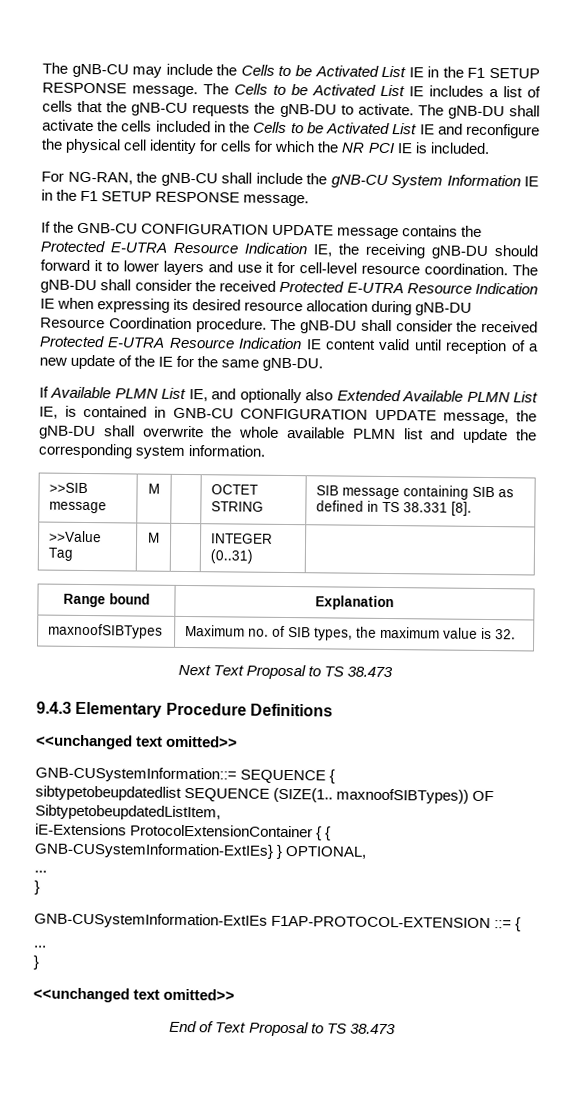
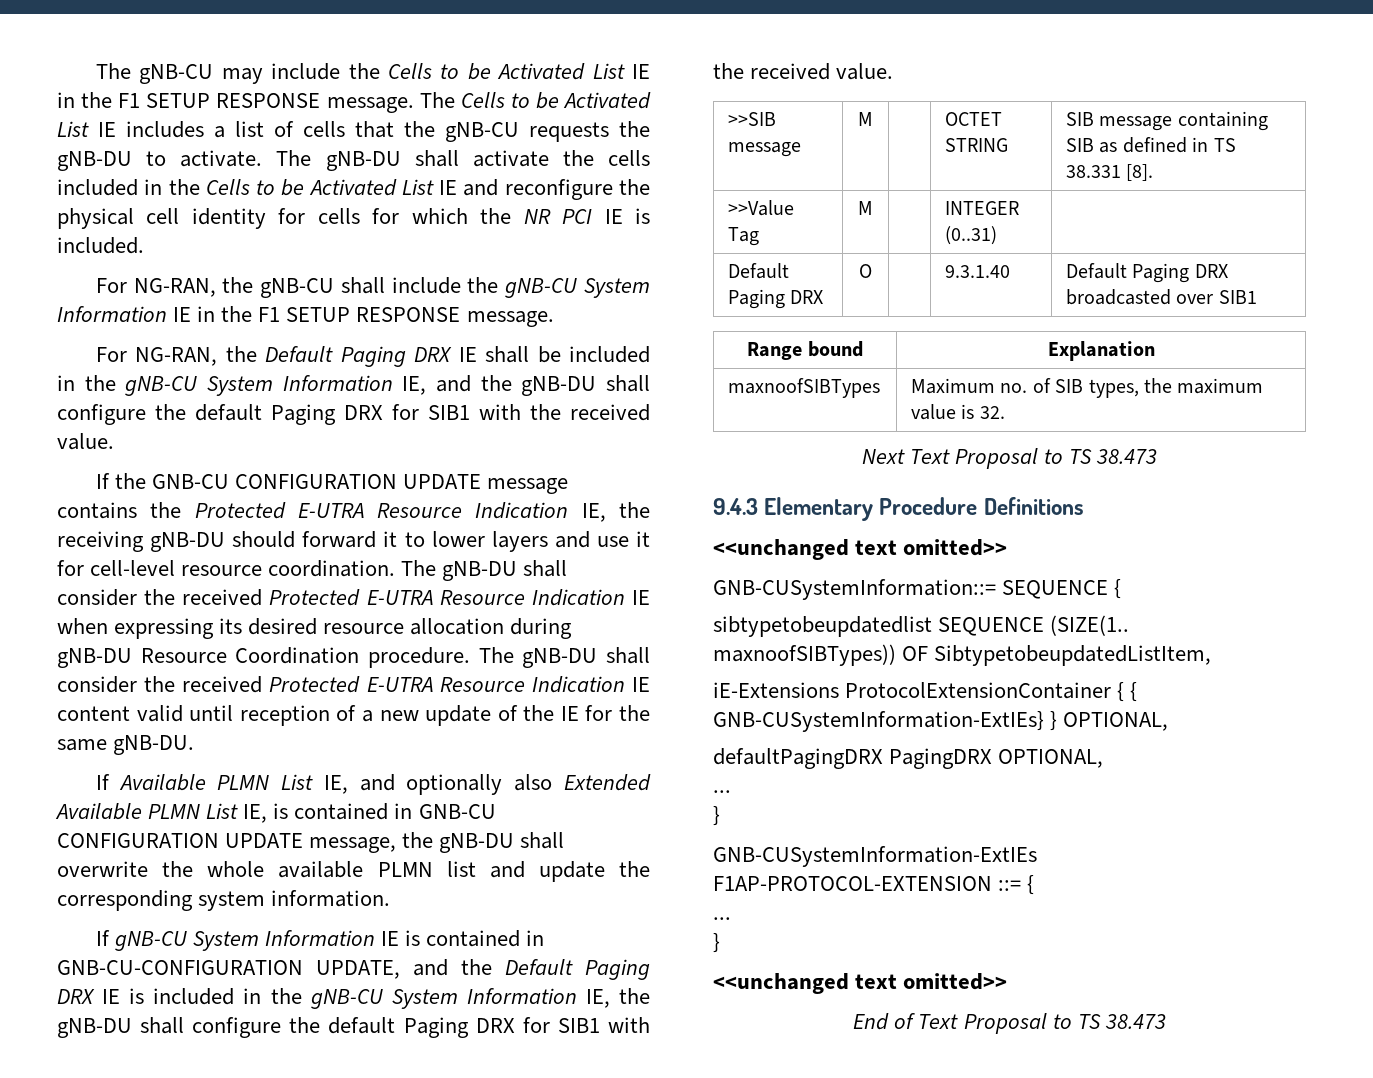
+ For NG-RAN, the Default Paging DRX IE shall be included in the gNB-CU System Information IE, and the gNB-DU shall configure the default Paging DRX for SIB1 with the received value.
+ If gNB-CU System Information IE is contained in GNB-CU-CONFIGURATION UPDATE, and the Default Paging DRX IE is included in the gNB-CU System Information IE, the gNB-DU shall configure the default Paging DRX for SIB1 with the received value.
+ Default Paging DRX | O | | 9.3.1.40 | Default Paging DRX broadcasted over SIB1
+ defaultPagingDRX PagingDRX OPTIONAL,

